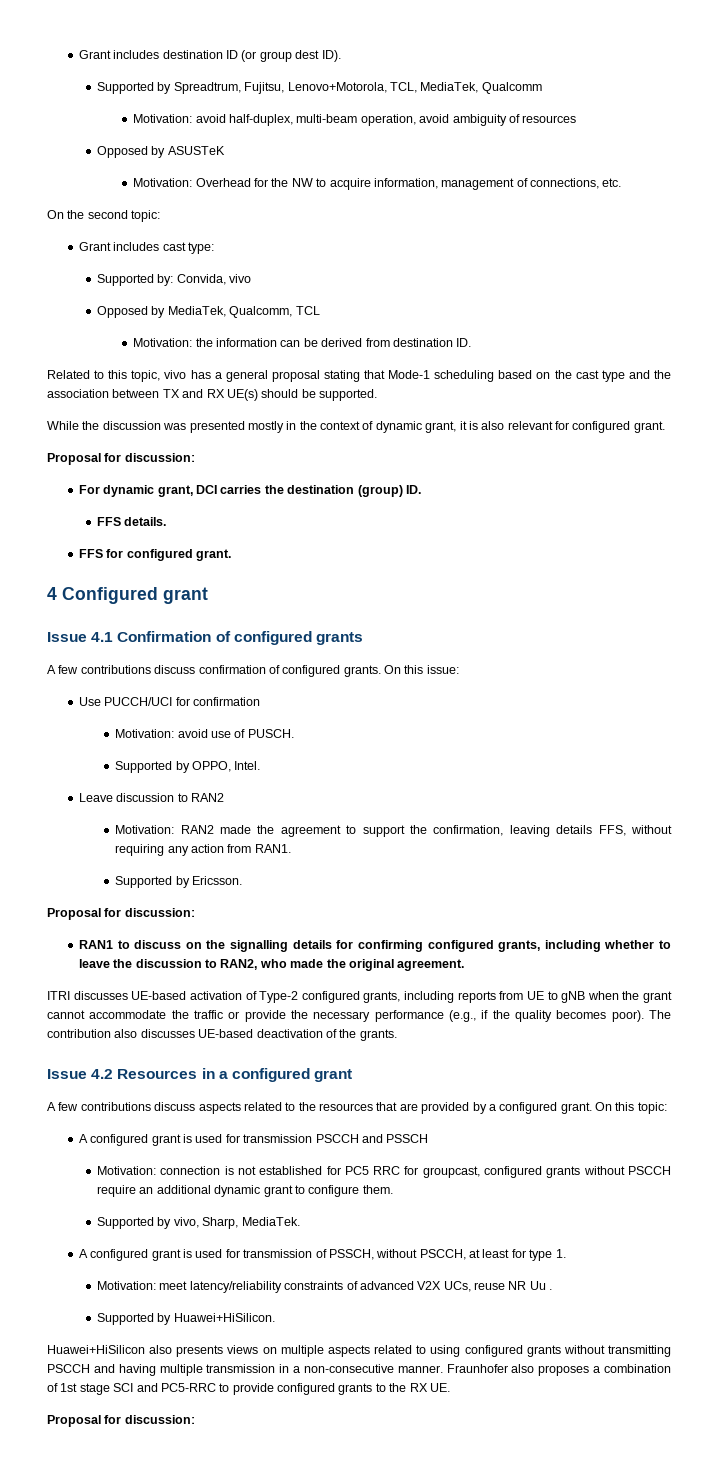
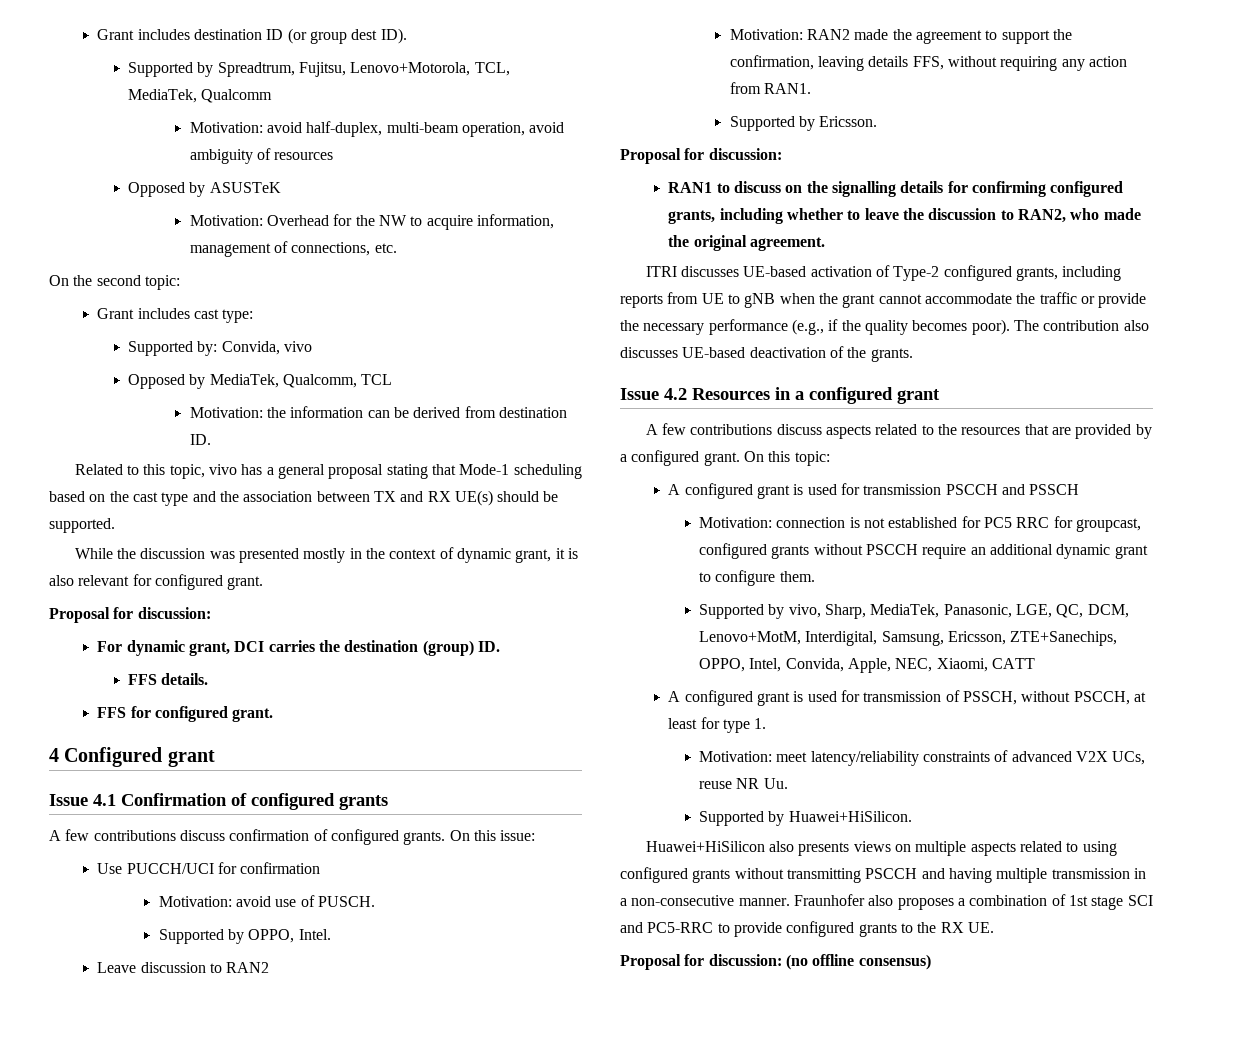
- Supported by vivo, Sharp, MediaTek.
+ Supported by vivo, Sharp, MediaTek, Panasonic, LGE, QC, DCM, Lenovo+MotM, Interdigital, Samsung, Ericsson, ZTE+Sanechips, OPPO, Intel, Convida, Apple, NEC, Xiaomi, CATT
- Motivation: meet latency/reliability constraints of advanced V2X UCs, reuse NR Uu .
+ Motivation: meet latency/reliability constraints of advanced V2X UCs, reuse NR Uu.
  Fraunhofer also proposes a combination of 1st stage SCI and PC5-RRC to provide configured grants to the RX UE.
- Proposal for discussion:
+ Proposal for discussion: (no offline consensus)

